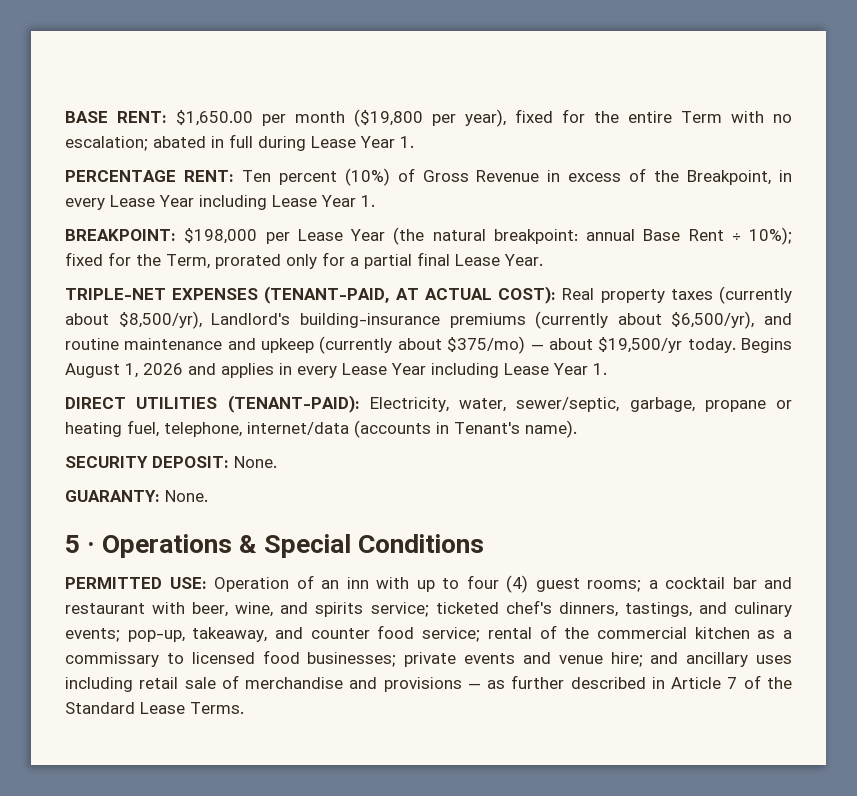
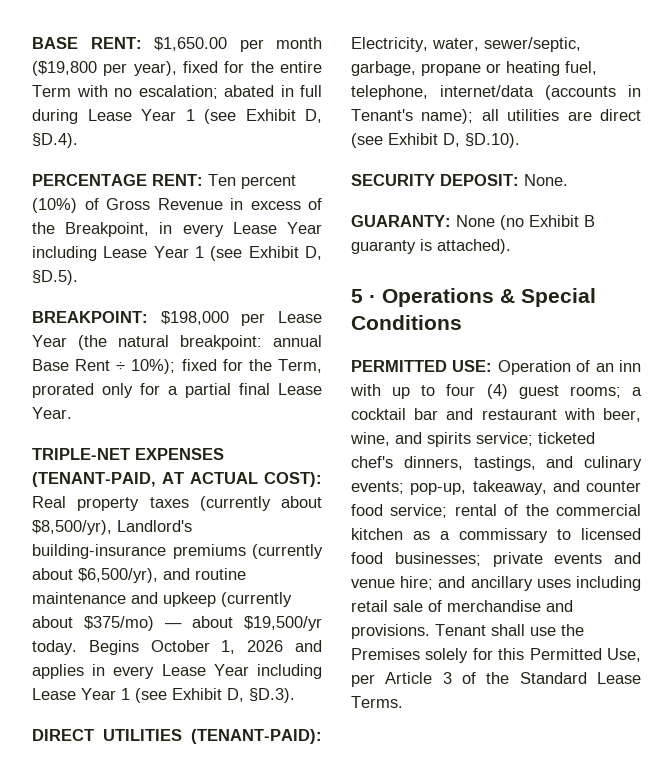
- BASE RENT: $1,650.00 per month ($19,800 per year), fixed for the entire Term with no escalation; abated in full during Lease Year 1.
+ BASE RENT: $1,650.00 per month ($19,800 per year), fixed for the entire Term with no escalation; abated in full during Lease Year 1 (see Exhibit D, §D.4).
- PERCENTAGE RENT: Ten percent (10%) of Gross Revenue in excess of the Breakpoint, in every Lease Year including Lease Year 1.
+ PERCENTAGE RENT: Ten percent (10%) of Gross Revenue in excess of the Breakpoint, in every Lease Year including Lease Year 1 (see Exhibit D, §D.5).
- Begins August 1, 2026 and applies in every Lease Year including Lease Year 1.
+ Begins October 1, 2026 and applies in every Lease Year including Lease Year 1 (see Exhibit D, §D.3).
- DIRECT UTILITIES (TENANT-PAID): Electricity, water, sewer/septic, garbage, propane or heating fuel, telephone, internet/data (accounts in Tenant's name).
+ DIRECT UTILITIES (TENANT-PAID): Electricity, water, sewer/septic, garbage, propane or heating fuel, telephone, internet/data (accounts in Tenant's name); all utilities are direct (see Exhibit D, §D.10).
  SECURITY DEPOSIT: None.
- GUARANTY: None.
+ GUARANTY: None (no Exhibit B guaranty is attached).
- and ancillary uses including retail sale of merchandise and provisions — as further described in Article 7 of the Standard Lease Terms.
+ and ancillary uses including retail sale of merchandise and provisions. Tenant shall use the Premises solely for this Permitted Use, per Article 3 of the Standard Lease Terms.

